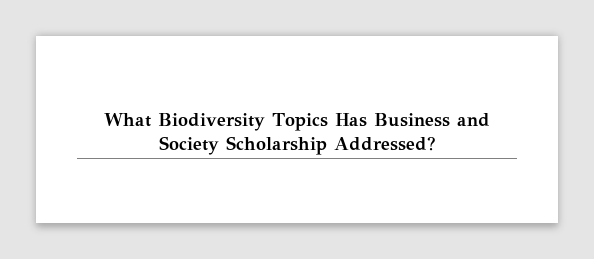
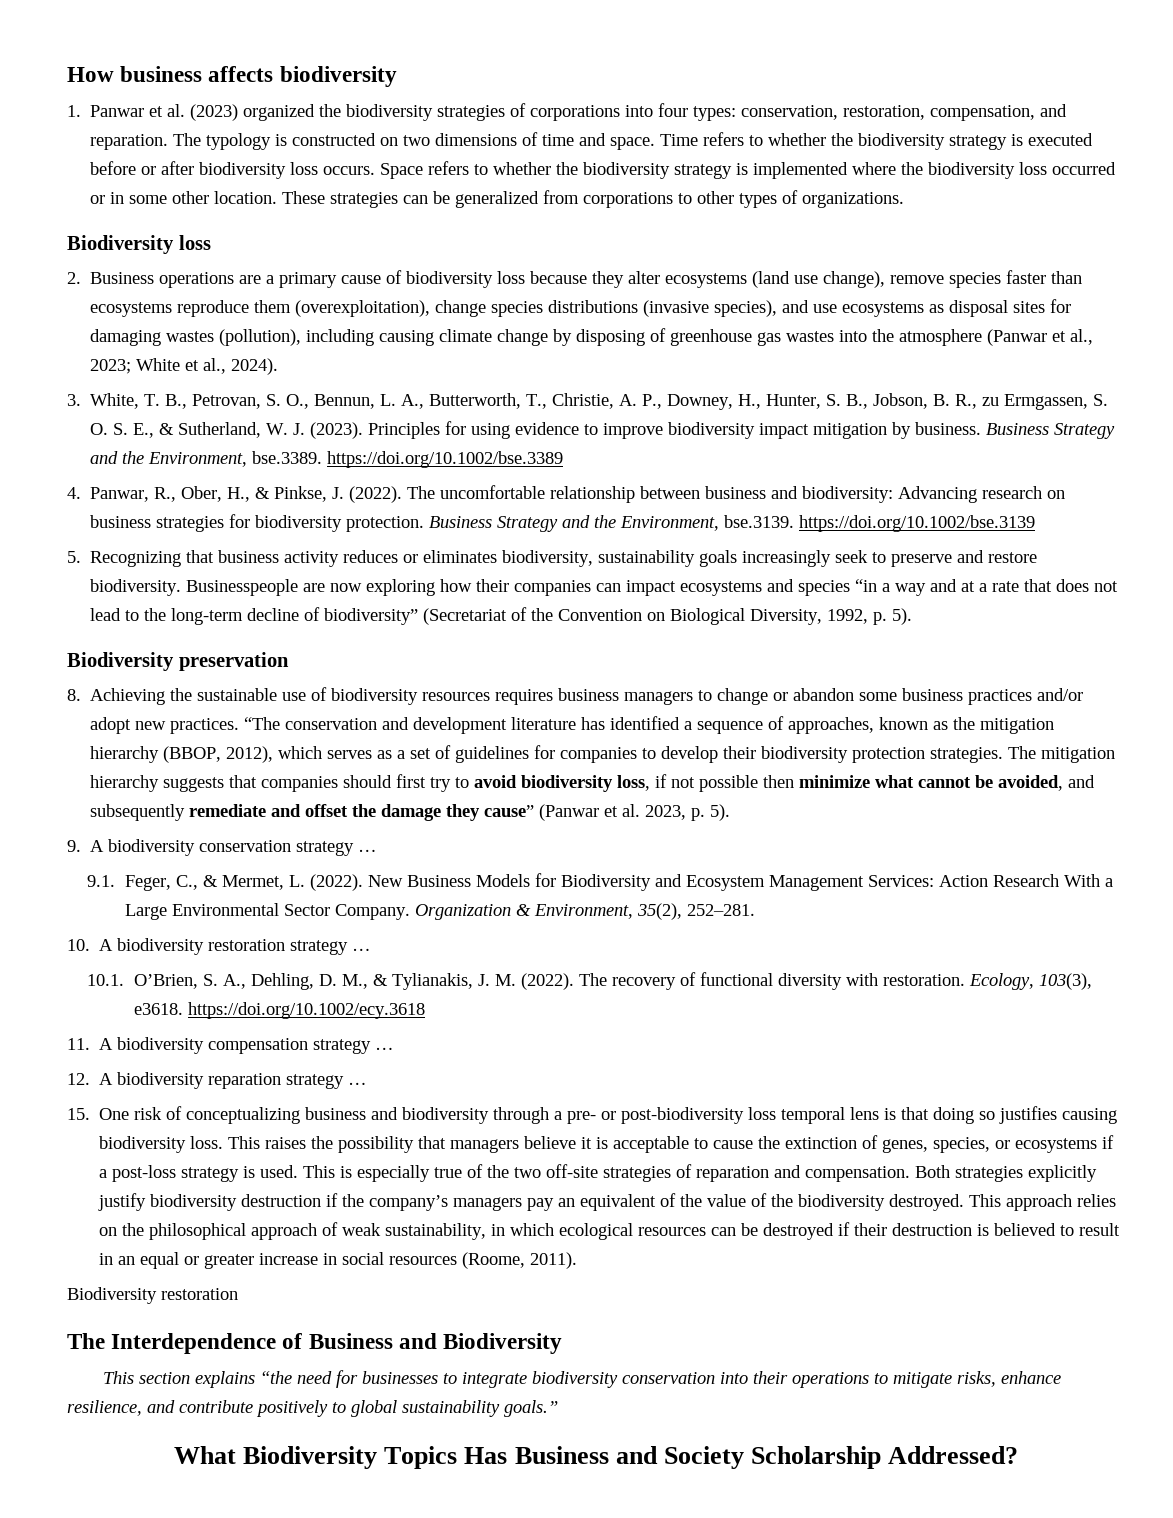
+ How business affects biodiversity
+ 1. Panwar et al. (2023) organized the biodiversity strategies of corporations into four types: conservation, restoration, compensation, and reparation. The typology is constructed on two dimensions of time and space. Time refers to whether the biodiversity strategy is executed before or after biodiversity loss occurs. Space refers to whether the biodiversity strategy is implemented where the biodiversity loss occurred or in some other location. These strategies can be generalized from corporations to other types of organizations.
+ Biodiversity loss
+ 2. Business operations are a primary cause of biodiversity loss because they alter ecosystems (land use change), remove species faster than ecosystems reproduce them (overexploitation), change species distributions (invasive species), and use ecosystems as disposal sites for damaging wastes (pollution), including causing climate change by disposing of greenhouse gas wastes into the atmosphere (Panwar et al., 2023; White et al., 2024).
+ 3. White, T. B., Petrovan, S. O., Bennun, L. A., Butterworth, T., Christie, A. P., Downey, H., Hunter, S. B., Jobson, B. R., zu Ermgassen, S. O. S. E., & Sutherland, W. J. (2023). Principles for using evidence to improve biodiversity impact mitigation by business. Business Strategy and the Environment, bse.3389. https://doi.org/10.1002/bse.3389
+ 4. Panwar, R., Ober, H., & Pinkse, J. (2022). The uncomfortable relationship between business and biodiversity: Advancing research on business strategies for biodiversity protection. Business Strategy and the Environment, bse.3139. https://doi.org/10.1002/bse.3139
+ 5. Recognizing that business activity reduces or eliminates biodiversity, sustainability goals increasingly seek to preserve and restore biodiversity. Businesspeople are now exploring how their companies can impact ecosystems and species “in a way and at a rate that does not lead to the long-term decline of biodiversity” (Secretariat of the Convention on Biological Diversity, 1992, p. 5).
+ Biodiversity preservation
+ 8. Achieving the sustainable use of biodiversity resources requires business managers to change or abandon some business practices and/or adopt new practices. “The conservation and development literature has identified a sequence of approaches, known as the mitigation hierarchy (BBOP, 2012), which serves as a set of guidelines for companies to develop their biodiversity protection strategies. The mitigation hierarchy suggests that companies should first try to avoid biodiversity loss, if not possible then minimize what cannot be avoided, and subsequently remediate and offset the damage they cause” (Panwar et al. 2023, p. 5).
+ 9. A biodiversity conservation strategy …
+ 9.1. Feger, C., & Mermet, L. (2022). New Business Models for Biodiversity and Ecosystem Management Services: Action Research With a Large Environmental Sector Company. Organization & Environment, 35(2), 252–281.
+ 10. A biodiversity restoration strategy …
+ 10.1. O’Brien, S. A., Dehling, D. M., & Tylianakis, J. M. (2022). The recovery of functional diversity with restoration. Ecology, 103(3), e3618. https://doi.org/10.1002/ecy.3618
+ 11. A biodiversity compensation strategy …
+ 12. A biodiversity reparation strategy …
+ 15. One risk of conceptualizing business and biodiversity through a pre- or post-biodiversity loss temporal lens is that doing so justifies causing biodiversity loss. This raises the possibility that managers believe it is acceptable to cause the extinction of genes, species, or ecosystems if a post-loss strategy is used. This is especially true of the two off-site strategies of reparation and compensation. Both strategies explicitly justify biodiversity destruction if the company’s managers pay an equivalent of the value of the biodiversity destroyed. This approach relies on the philosophical approach of weak sustainability, in which ecological resources can be destroyed if their destruction is believed to result in an equal or greater increase in social resources (Roome, 2011).
+ Biodiversity restoration
+ The Interdependence of Business and Biodiversity
+ This section explains “the need for businesses to integrate biodiversity conservation into their operations to mitigate risks, enhance resilience, and contribute positively to global sustainability goals.”

